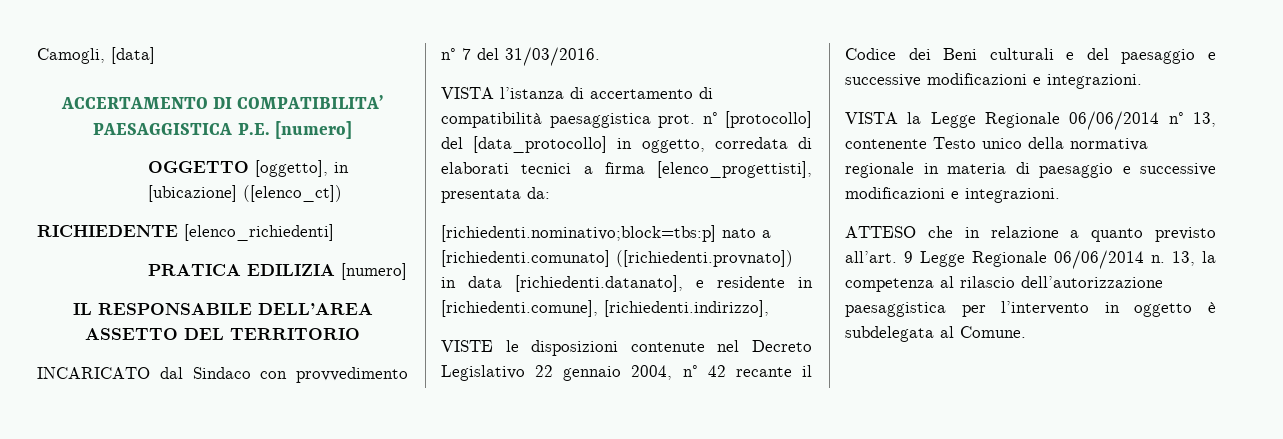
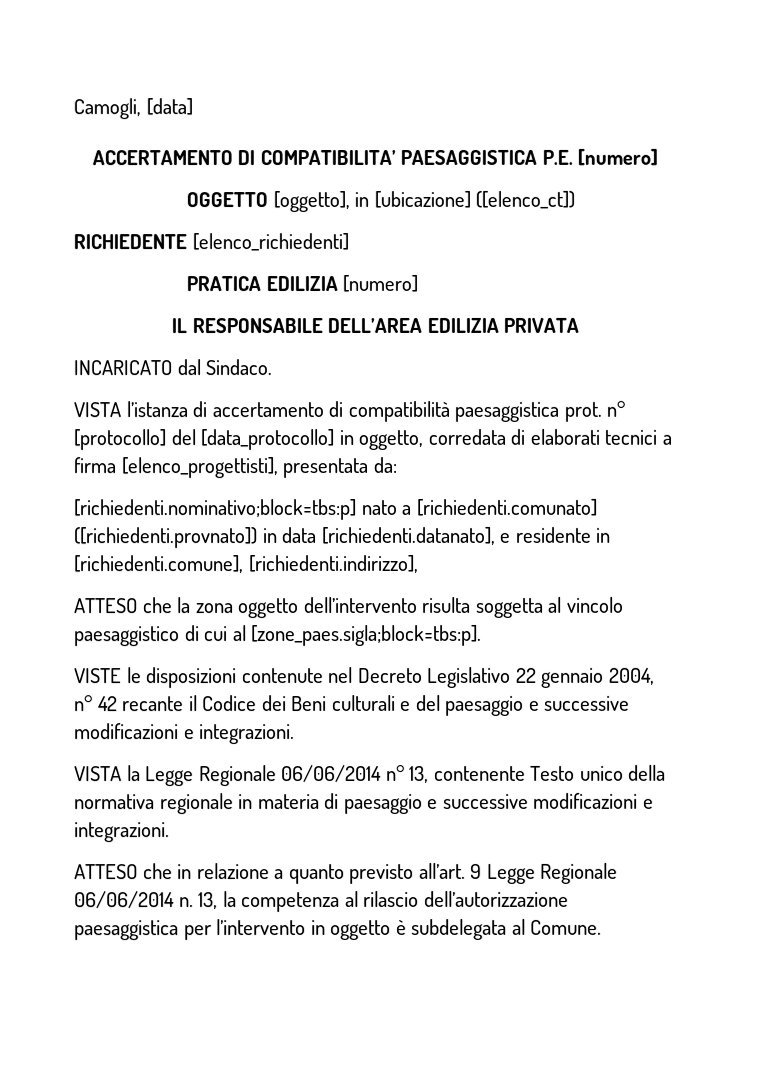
- IL RESPONSABILE DELL’AREA ASSETTO DEL TERRITORIO
+ IL RESPONSABILE DELL’AREA EDILIZIA PRIVATA
- INCARICATO dal Sindaco con provvedimento n° 7 del 31/03/2016.
+ INCARICATO dal Sindaco.
+ ATTESO che la zona oggetto dell’intervento risulta soggetta al vincolo paesaggistico di cui al [zone_paes.sigla;block=tbs:p].

